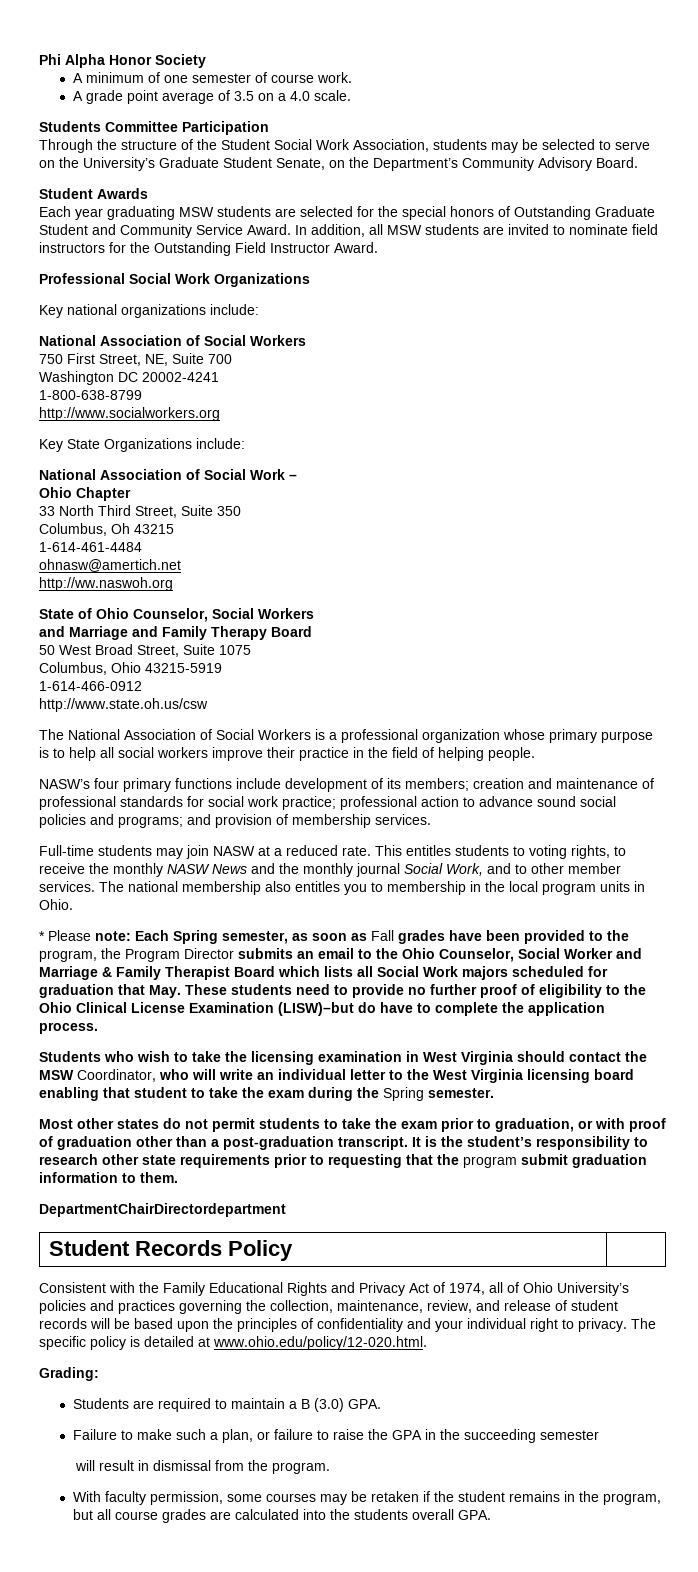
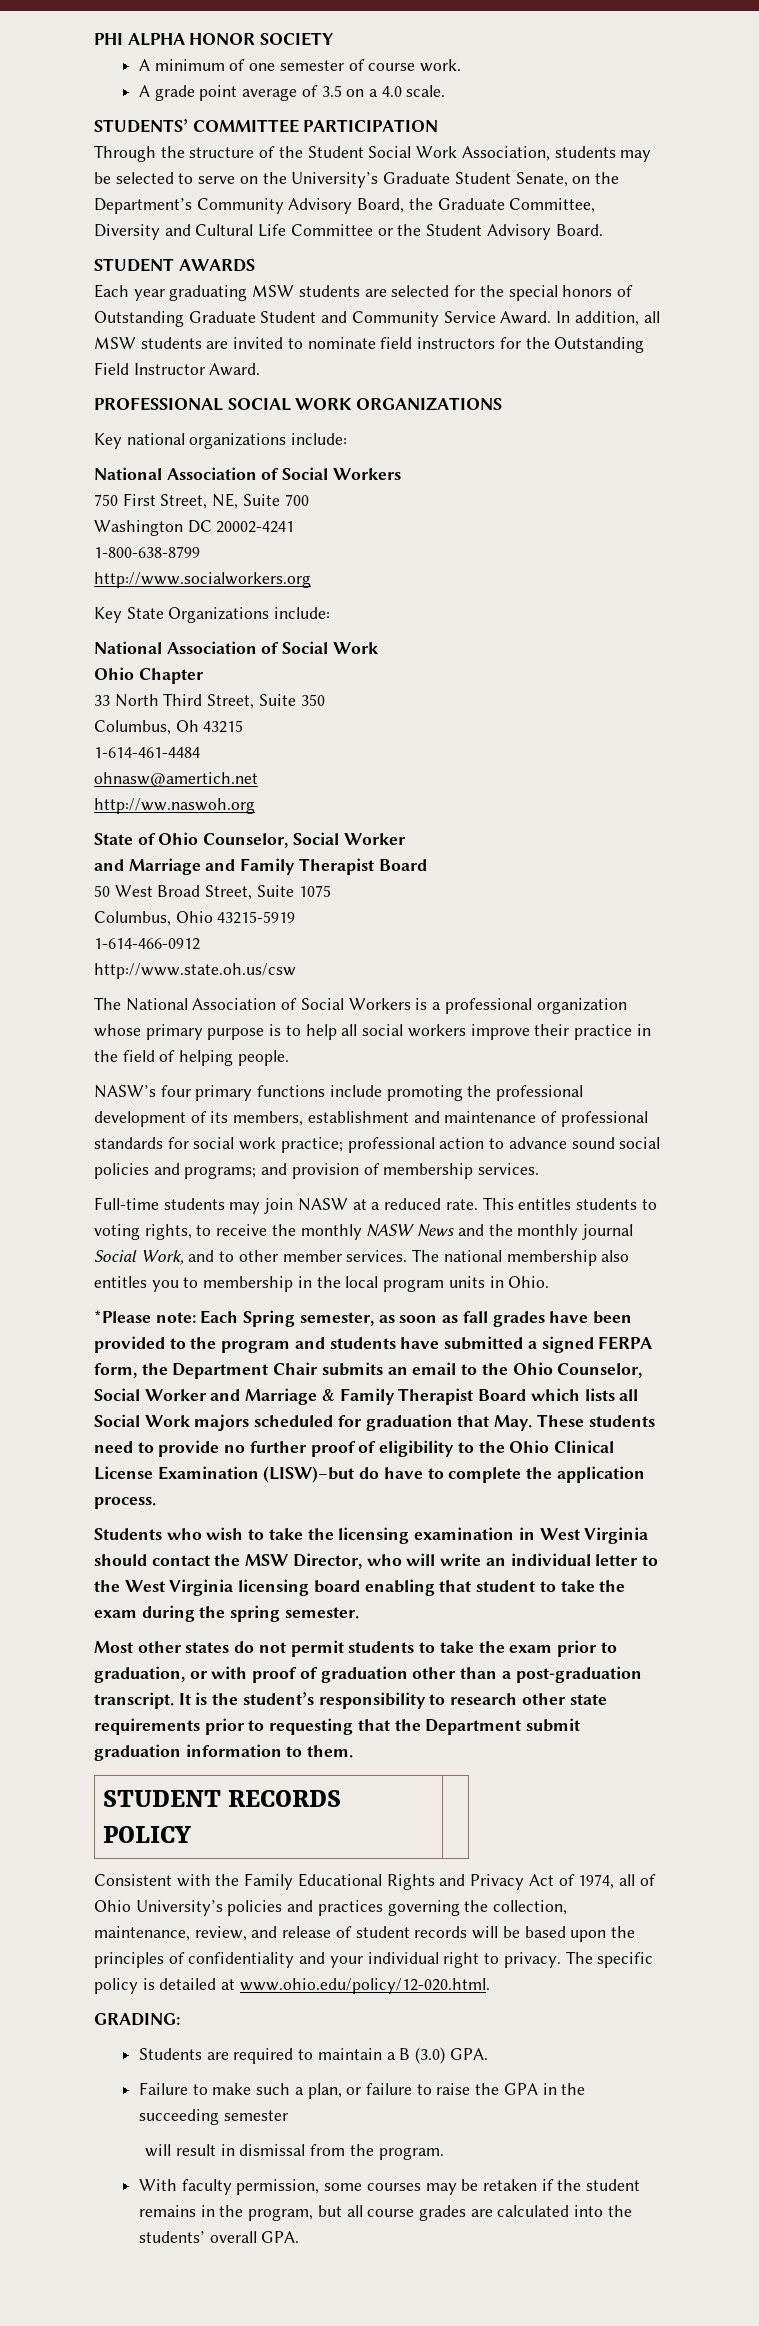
- Phi Alpha Honor Society
+ PHI ALPHA HONOR SOCIETY
- Students Committee Participation
+ STUDENTS’ COMMITTEE PARTICIPATION
- Through the structure of the Student Social Work Association, students may be selected to serve on the University’s Graduate Student Senate, on the Department’s Community Advisory Board.
+ Through the structure of the Student Social Work Association, students may be selected to serve on the University’s Graduate Student Senate, on the Department’s Community Advisory Board, the Graduate Committee, Diversity and Cultural Life Committee or the Student Advisory Board.
- Student Awards
+ STUDENT AWARDS
- Professional Social Work Organizations
+ PROFESSIONAL SOCIAL WORK ORGANIZATIONS
- National Association of Social Work –
+ National Association of Social Work
- State of Ohio Counselor, Social Workers
+ State of Ohio Counselor, Social Worker
- and Marriage and Family Therapy Board
+ and Marriage and Family Therapist Board
- NASW’s four primary functions include development of its members; creation and maintenance of professional standards for social work practice; professional action to advance sound social policies and programs; and provision of membership services.
+ NASW’s four primary functions include promoting the professional development of its members, establishment and maintenance of professional standards for social work practice; professional action to advance sound social policies and programs; and provision of membership services.
- * Please note:
+ *Please note:
- Each Spring semester, as soon as Fall grades have been provided to the program, the Program Director submits an email to the Ohio Counselor, Social Worker and Marriage & Family Therapist Board which lists all Social Work majors scheduled for graduation that May. These students need to provide no further proof of eligibility to the Ohio Clinical License Examination (LISW)–but do have to complete the application process.
+ Each Spring semester, as soon as fall grades have been provided to the program and students have submitted a signed FERPA form, the Department Chair submits an email to the Ohio Counselor, Social Worker and Marriage & Family Therapist Board which lists all Social Work majors scheduled for graduation that May. These students need to provide no further proof of eligibility to the Ohio Clinical License Examination (LISW)–but do have to complete the application process.
- Students who wish to take the licensing examination in West Virginia should contact the MSW Coordinator, who will write an individual letter to the West Virginia licensing board enabling that student to take the exam during the Spring semester.
+ Students who wish to take the licensing examination in West Virginia should contact the MSW Director, who will write an individual letter to the West Virginia licensing board enabling that student to take the exam during the spring semester.
- It is the student’s responsibility to research other state requirements prior to requesting that the program submit graduation information to them.
+ It is the student’s responsibility to research other state requirements prior to requesting that the Department submit graduation information to them.
- DepartmentChairDirectordepartment
- Student Records Policy |
+ STUDENT RECORDS POLICY |
- Grading:
+ GRADING:
- With faculty permission, some courses may be retaken if the student remains in the program, but all course grades are calculated into the students overall GPA.
+ With faculty permission, some courses may be retaken if the student remains in the program, but all course grades are calculated into the students’ overall GPA.

